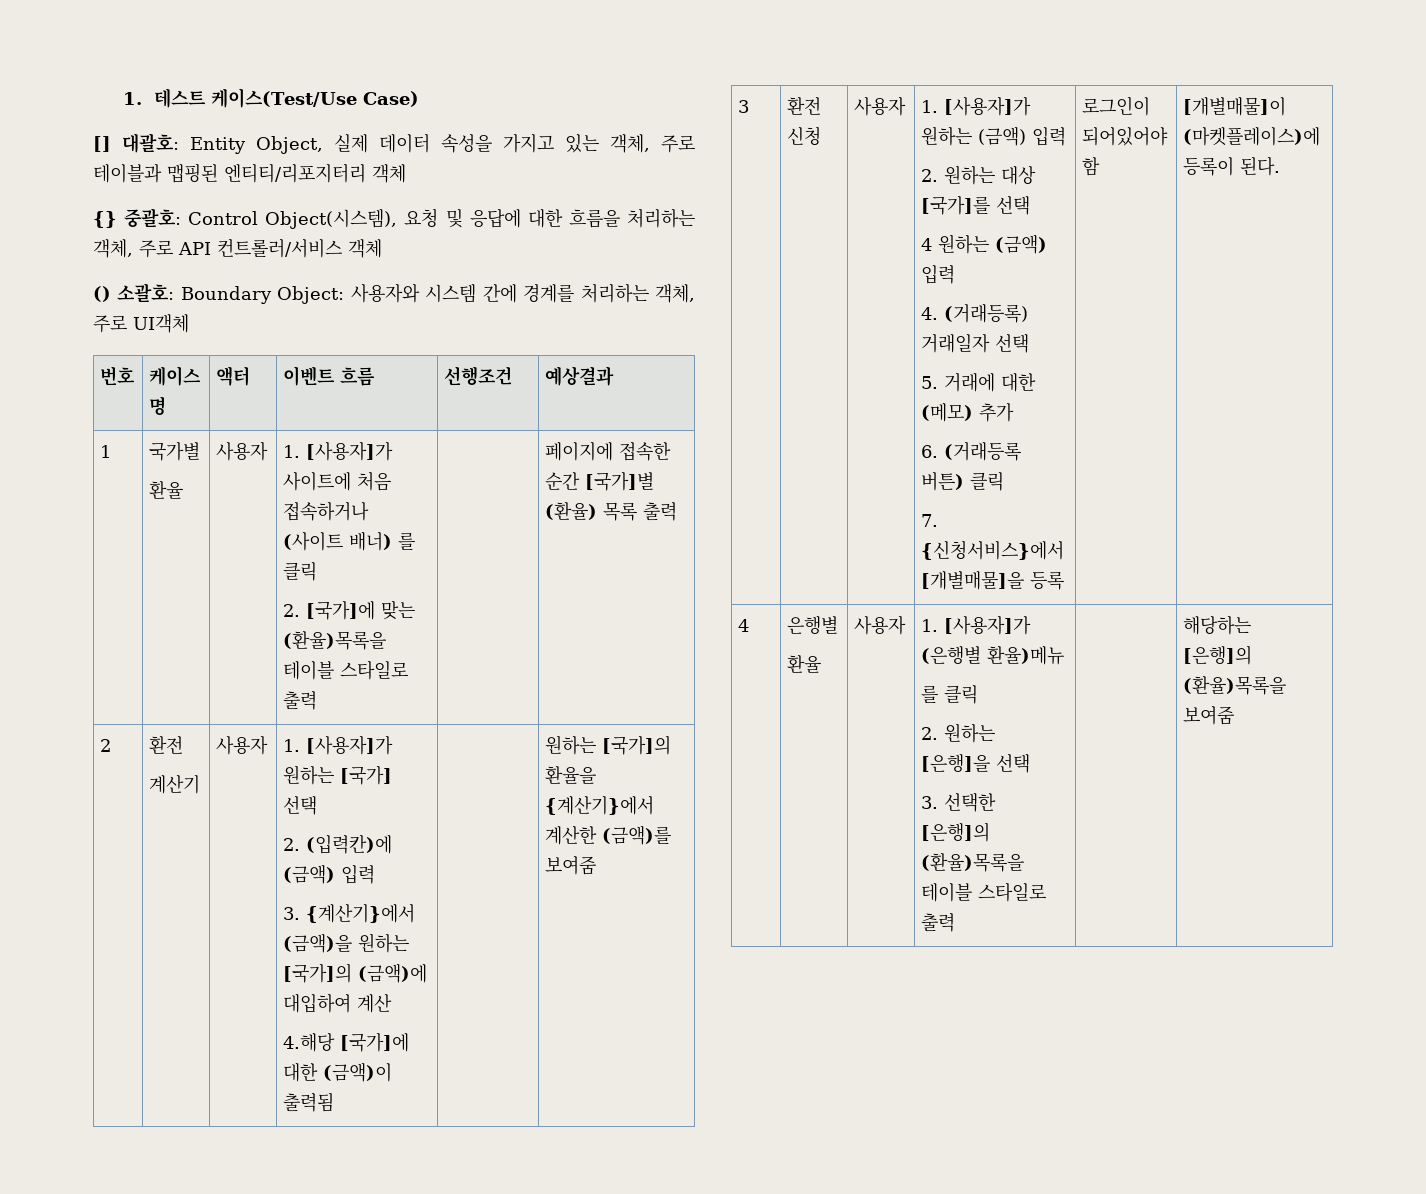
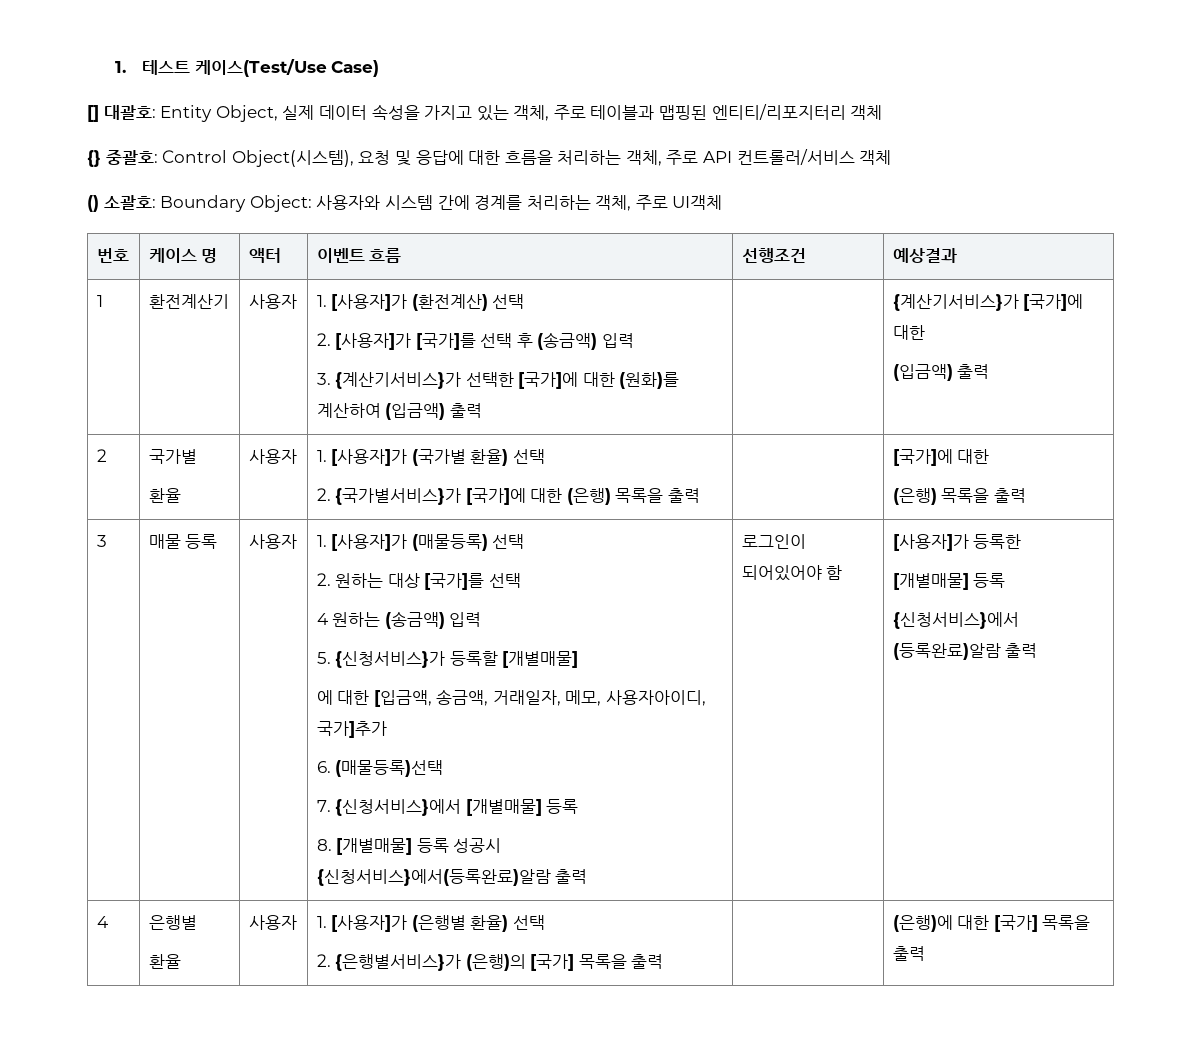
- 1 | 국가별
- 환율 | 사용자 | 1. [사용자]가 사이트에 처음 접속하거나 (사이트 배너) 를 클릭
- 2. [국가]에 맞는 (환율)목록을 테이블 스타일로 출력 | | 페이지에 접속한 순간 [국가]별 (환율) 목록 출력
- 2 | 환전
- 계산기 | 사용자 | 1. [사용자]가 원하는 [국가] 선택
- 2. (입력칸)에 (금액) 입력
- 3. {계산기}에서 (금액)을 원하는 [국가]의 (금액)에 대입하여 계산
- 4.해당 [국가]에 대한 (금액)이 출력됨 | | 원하는 [국가]의 환율을 {계산기}에서 계산한 (금액)를 보여줌
- 3 | 환전 신청 | 사용자 | 1. [사용자]가 원하는 (금액) 입력
+ 1 | 환전계산기 | 사용자 | 1. [사용자]가 (환전계산) 선택
+ 2. [사용자]가 [국가]를 선택 후 (송금액) 입력
+ 3. {계산기서비스}가 선택한 [국가]에 대한 (원화)를 계산하여 (입금액) 출력 | | {계산기서비스}가 [국가]에 대한
+ (입금액) 출력
+ 2 | 국가별
+ 환율 | 사용자 | 1. [사용자]가 (국가별 환율) 선택
+ 2. {국가별서비스}가 [국가]에 대한 (은행) 목록을 출력 | | [국가]에 대한
+ (은행) 목록을 출력
+ 3 | 매물 등록 | 사용자 | 1. [사용자]가 (매물등록) 선택
- 4 원하는 (금액) 입력
- 4. (거래등록) 거래일자 선택
- 5. 거래에 대한 (메모) 추가
- 6. (거래등록 버튼) 클릭
+ 4 원하는 (송금액) 입력
+ 5. {신청서비스}가 등록할 [개별매물]
+ 에 대한 [입금액, 송금액, 거래일자, 메모, 사용자아이디, 국가]추가
+ 6. (매물등록)선택
- 7. {신청서비스}에서 [개별매물]을 등록 | 로그인이 되어있어야 함 | [개별매물]이 (마켓플레이스)에 등록이 된다.
+ 7. {신청서비스}에서 [개별매물] 등록
+ 8. [개별매물] 등록 성공시 {신청서비스}에서(등록완료)알람 출력 | 로그인이 되어있어야 함 | [사용자]가 등록한
+ [개별매물] 등록
+ {신청서비스}에서 (등록완료)알람 출력
  4 | 은행별
- 환율 | 사용자 | 1. [사용자]가 (은행별 환율)메뉴
- 를 클릭
- 2. 원하는 [은행]을 선택
- 3. 선택한 [은행]의 (환율)목록을 테이블 스타일로 출력 | | 해당하는 [은행]의 (환율)목록을 보여줌
+ 환율 | 사용자 | 1. [사용자]가 (은행별 환율) 선택
+ 2. {은행별서비스}가 (은행)의 [국가] 목록을 출력 | | (은행)에 대한 [국가] 목록을 출력

